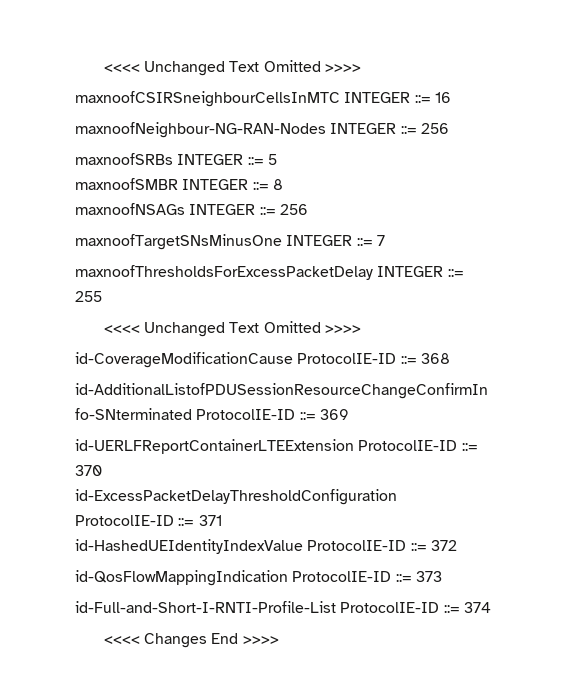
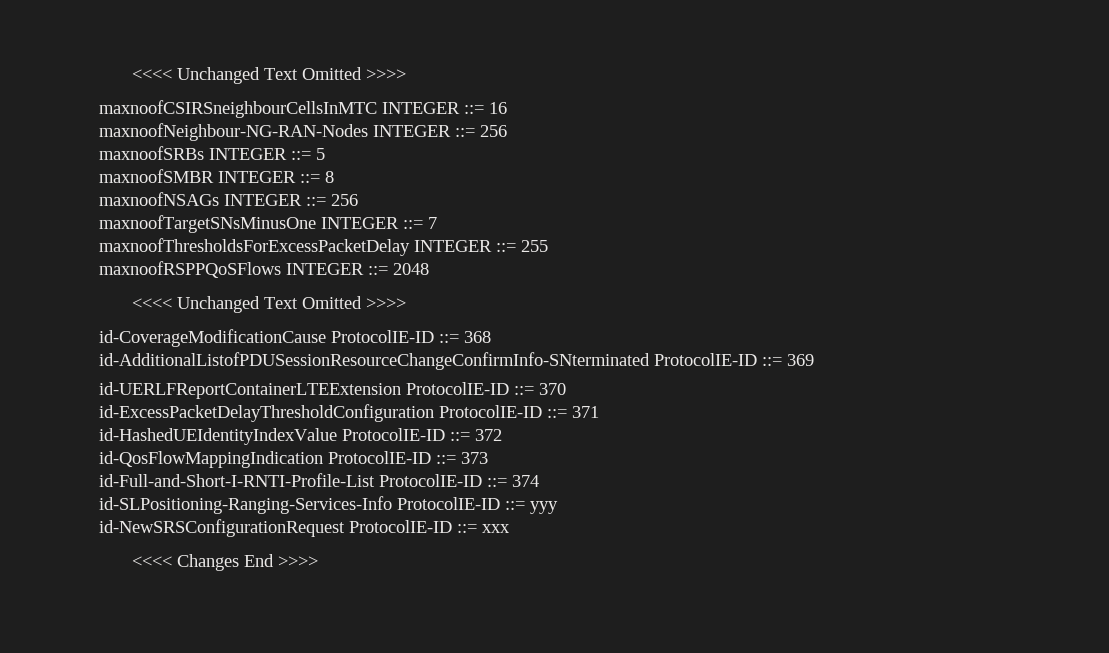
+ maxnoofRSPPQoSFlows INTEGER ::= 2048
+ id-SLPositioning-Ranging-Services-Info ProtocolIE-ID ::= yyy
+ id-NewSRSConfigurationRequest ProtocolIE-ID ::= xxx

